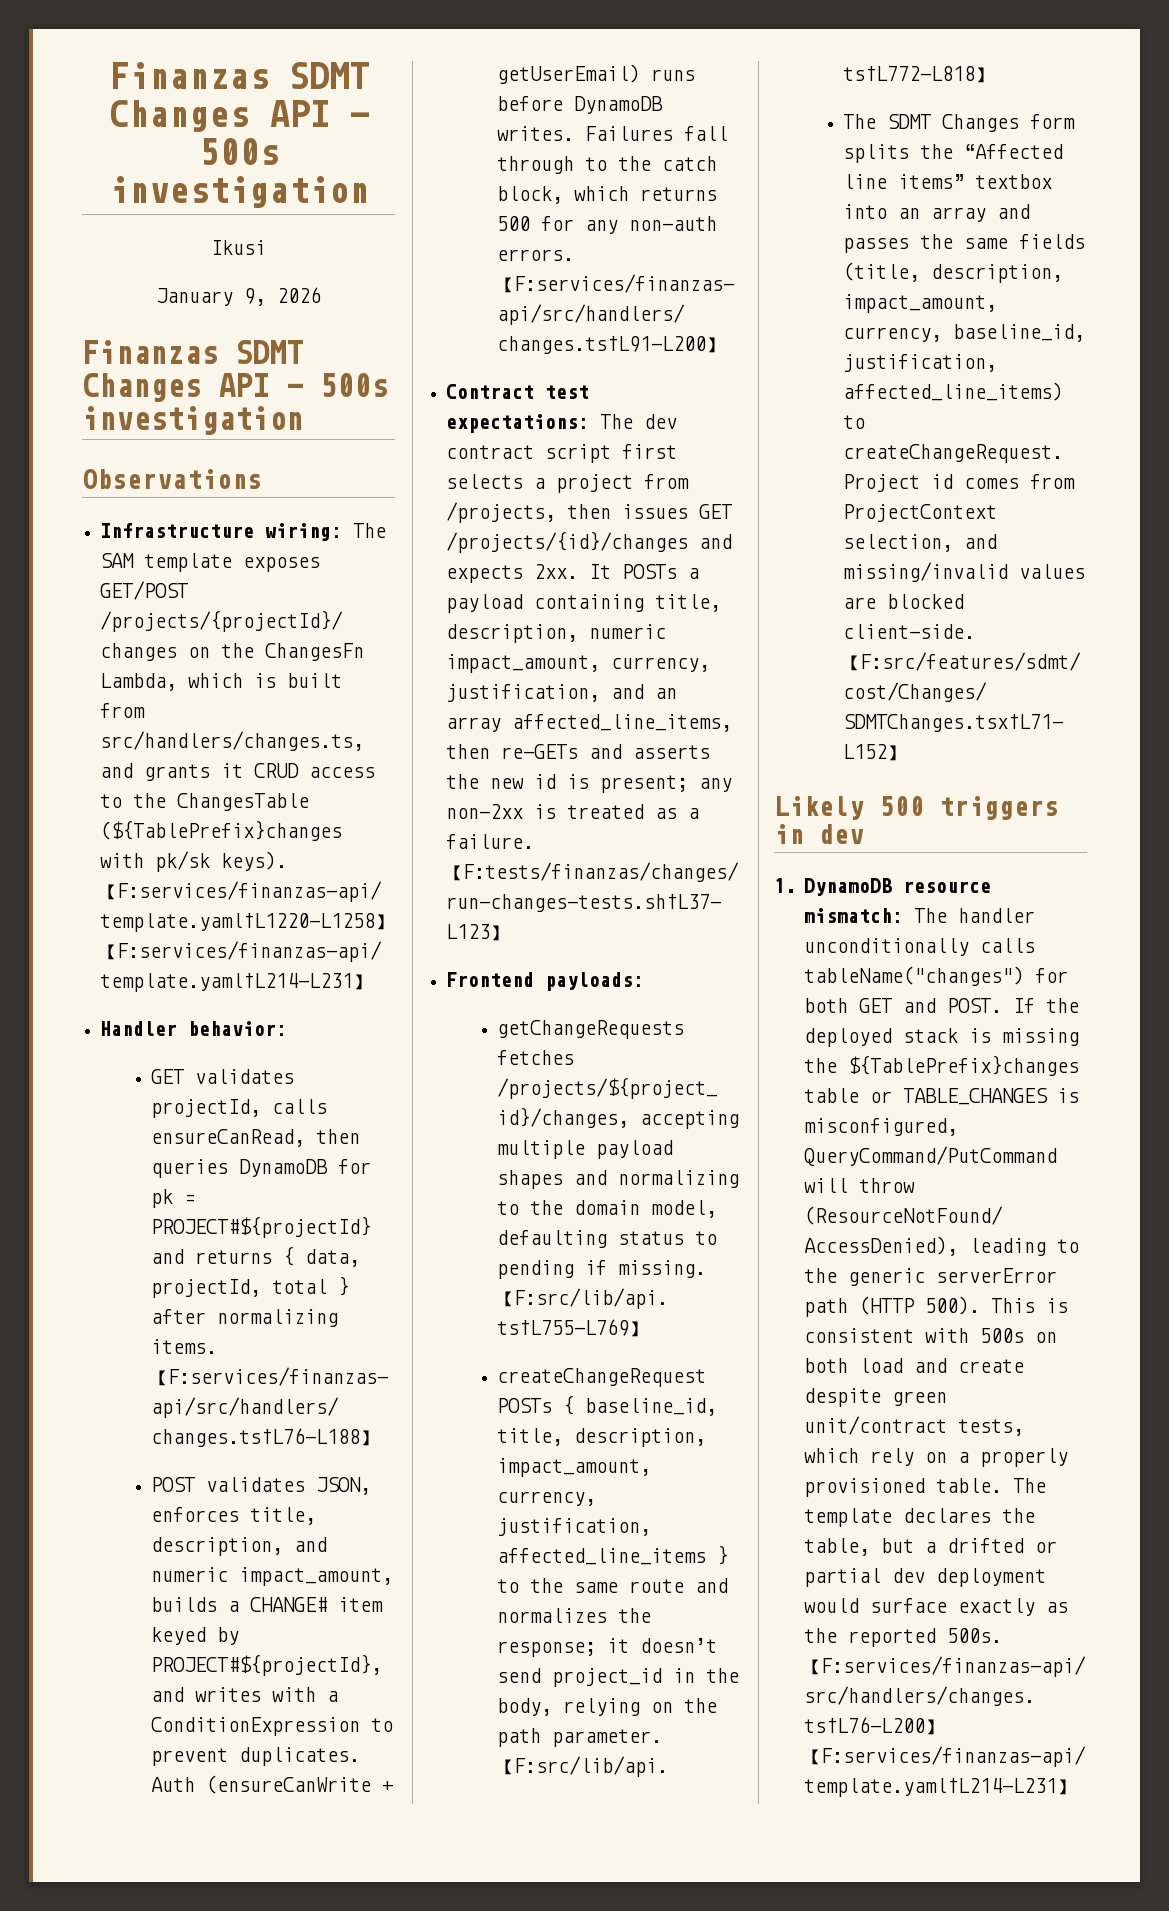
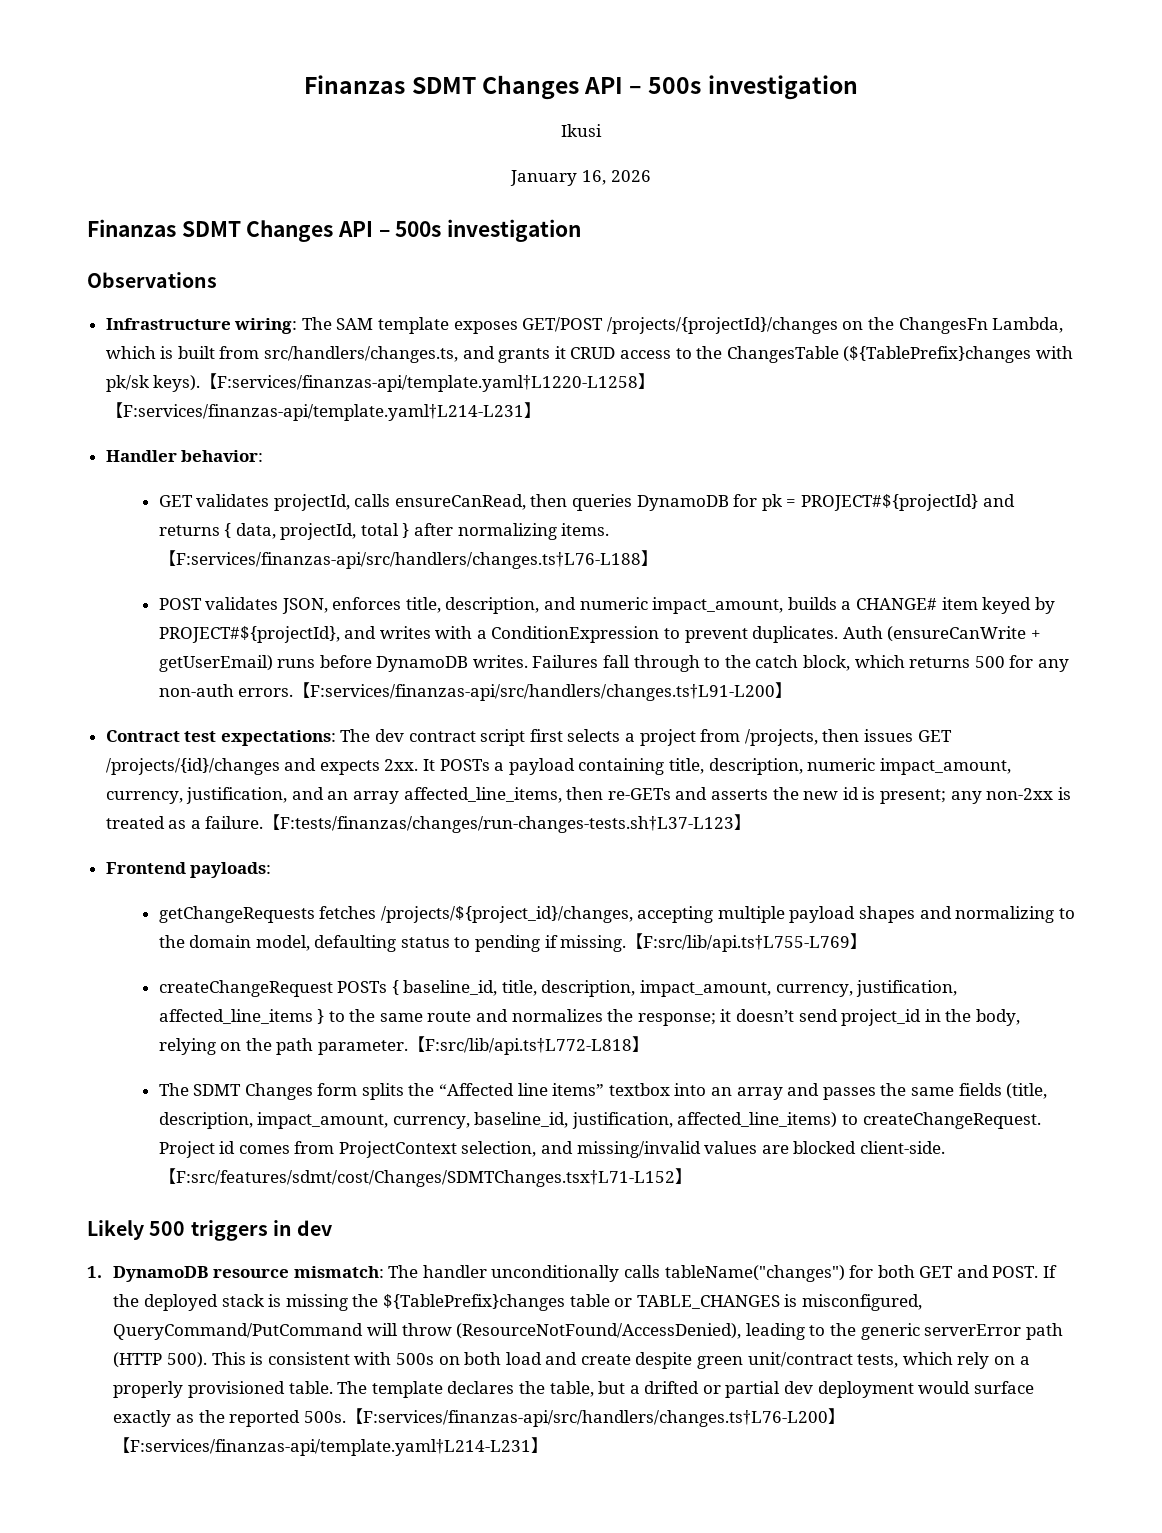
- January 9, 2026
+ January 16, 2026

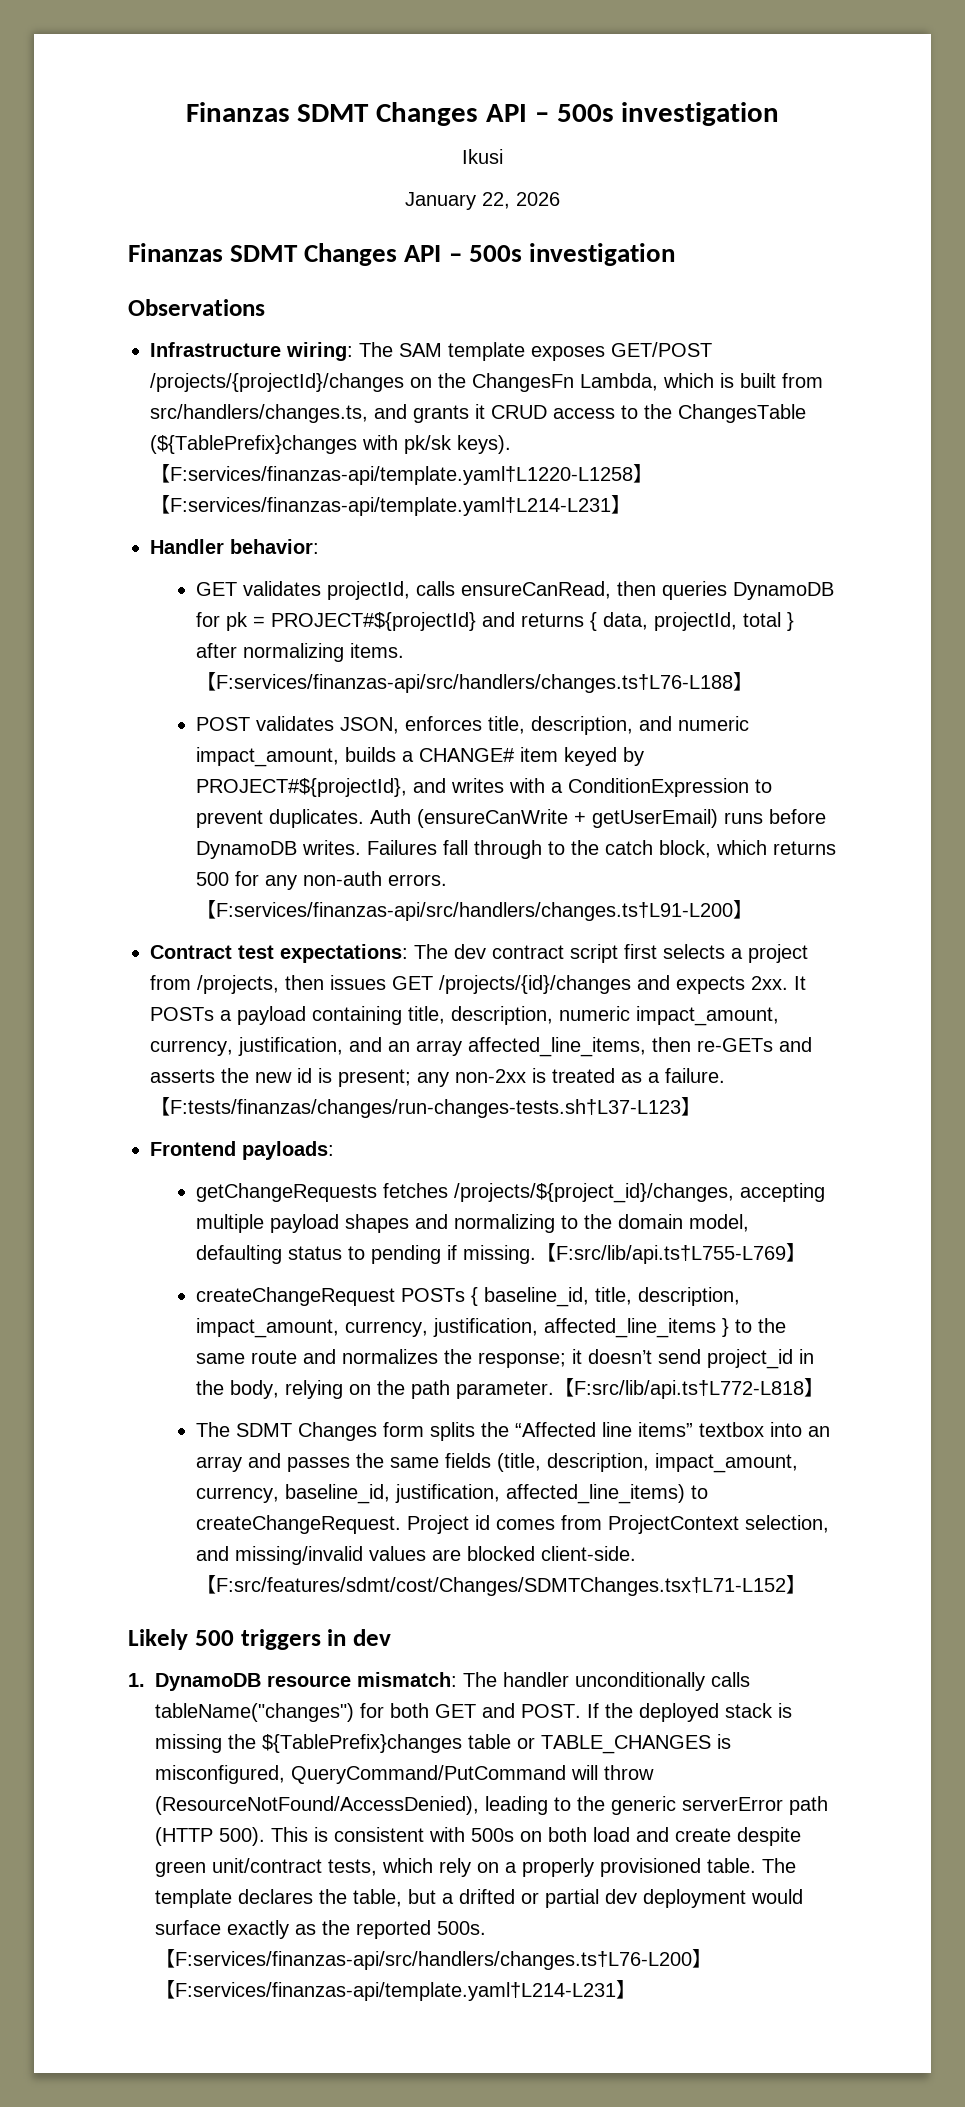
- January 16, 2026
+ January 22, 2026

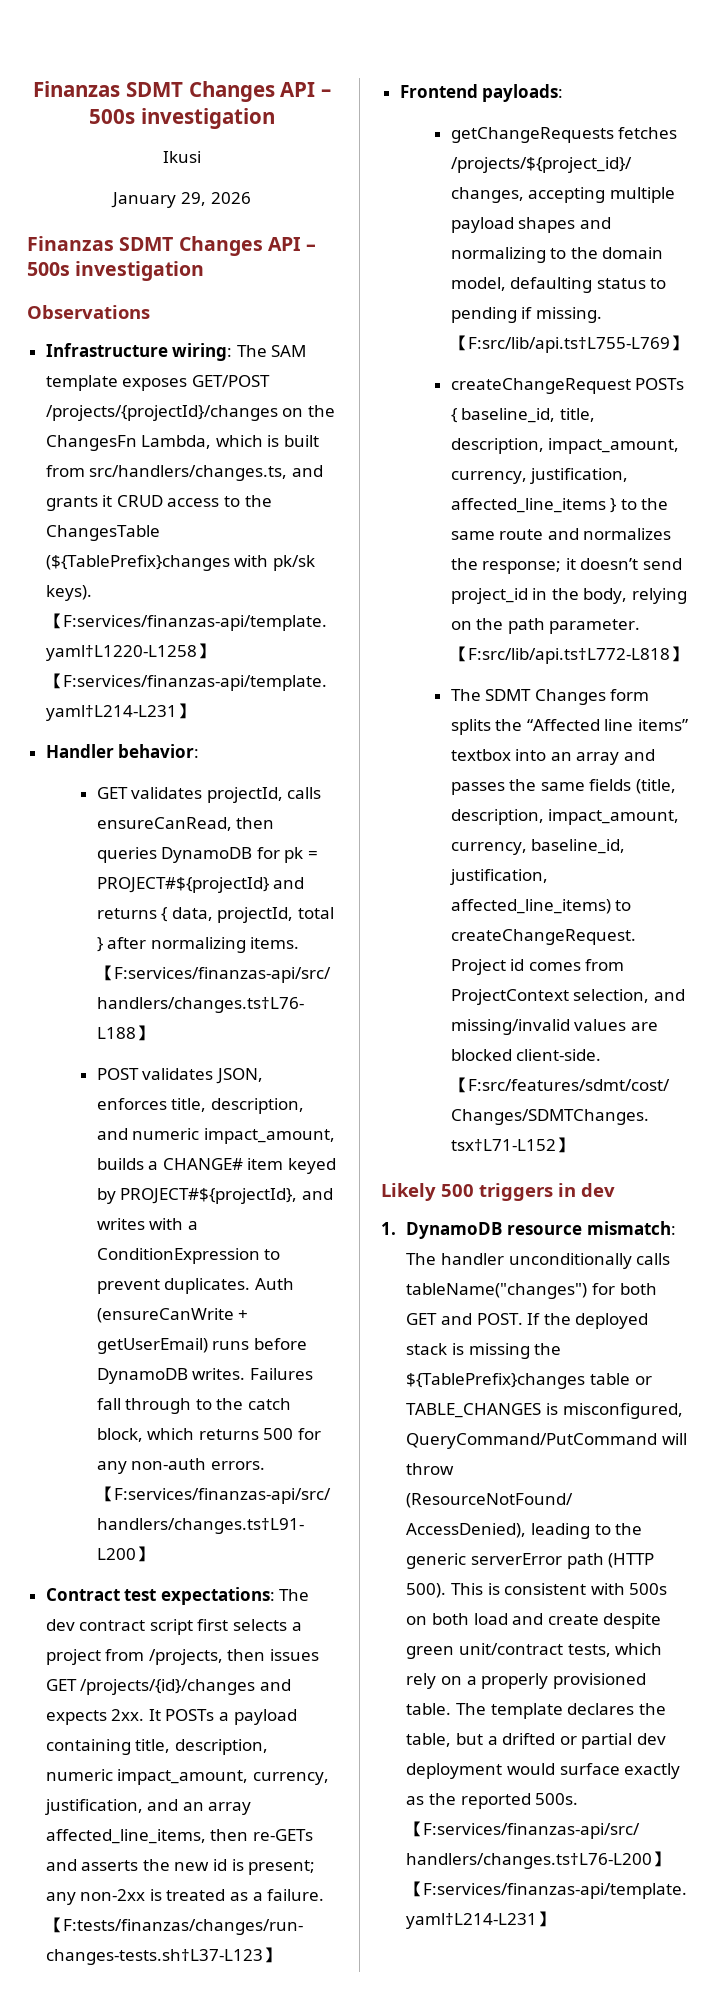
- January 22, 2026
+ January 29, 2026

